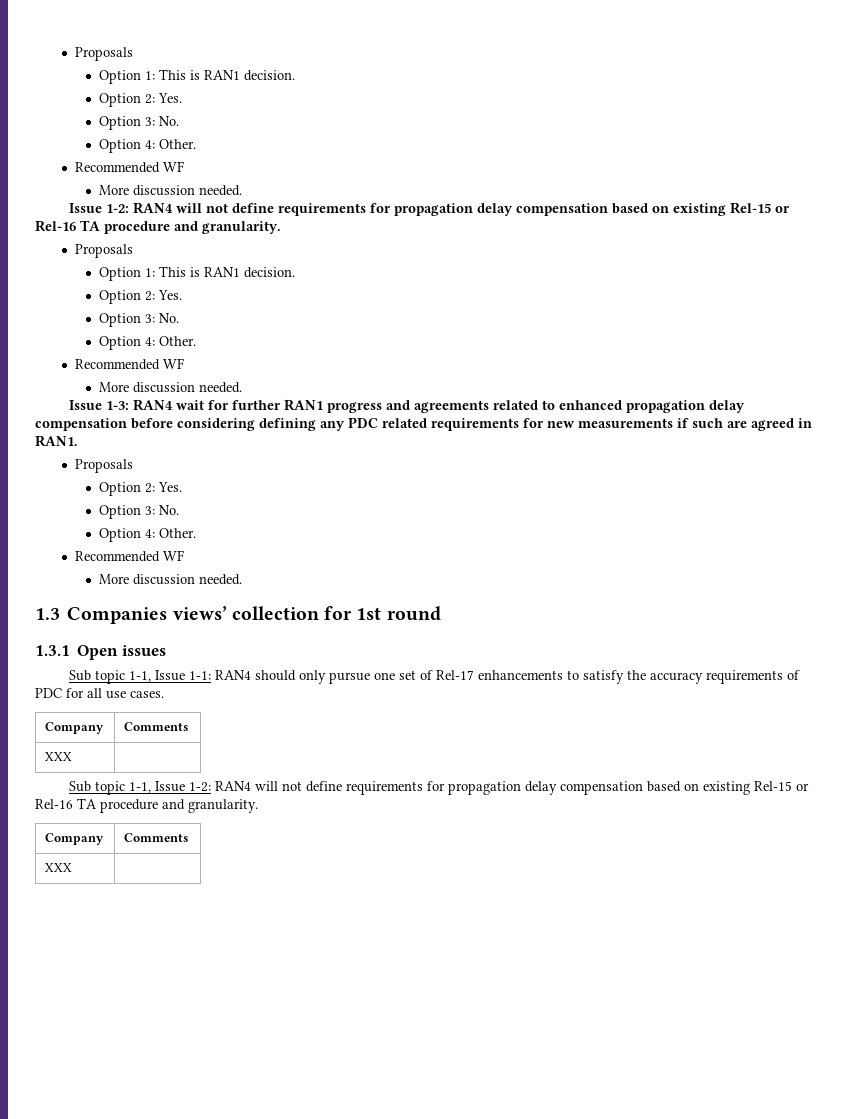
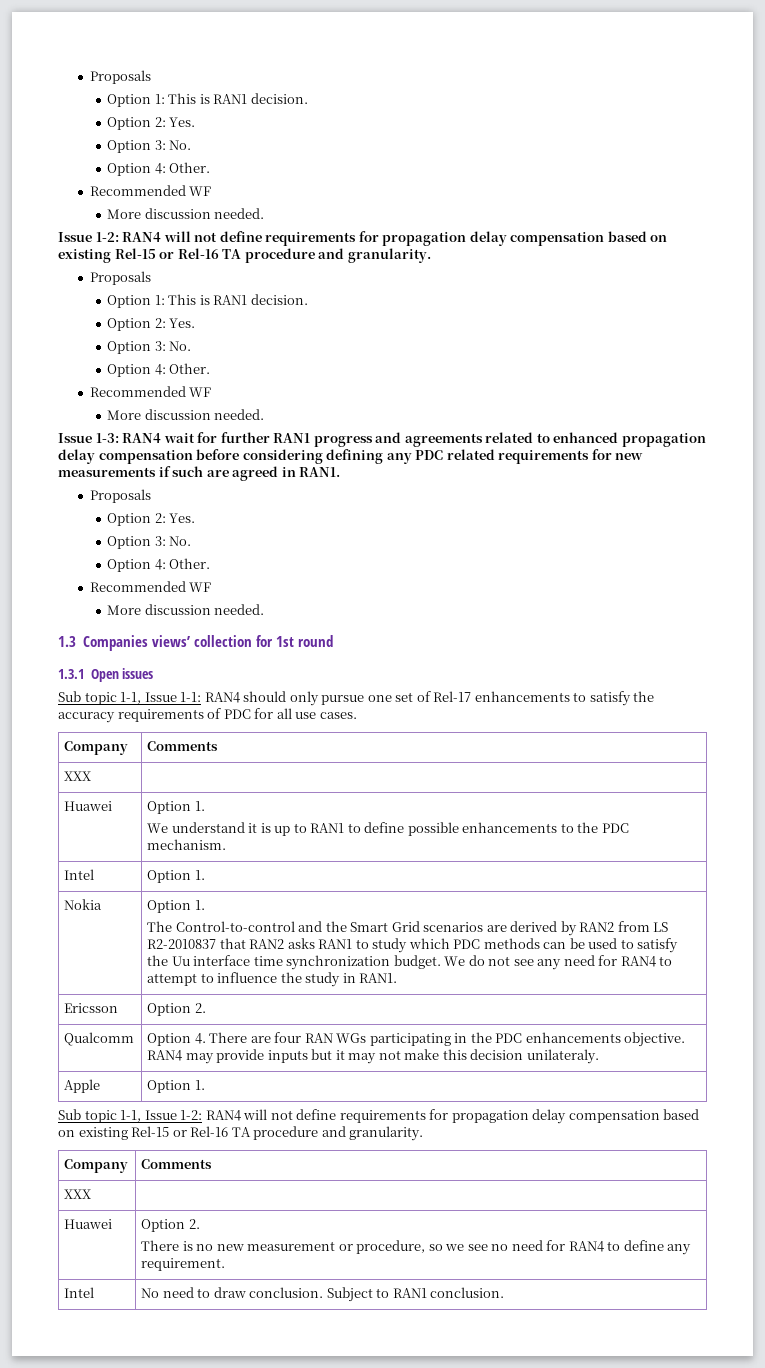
+ Huawei | Option 1.
+ We understand it is up to RAN1 to define possible enhancements to the PDC mechanism.
+ Intel | Option 1.
+ Nokia | Option 1.
+ The Control-to-control and the Smart Grid scenarios are derived by RAN2 from LS R2-2010837 that RAN2 asks RAN1 to study which PDC methods can be used to satisfy the Uu interface time synchronization budget. We do not see any need for RAN4 to attempt to influence the study in RAN1.
+ Ericsson | Option 2.
+ Qualcomm | Option 4. There are four RAN WGs participating in the PDC enhancements objective. RAN4 may provide inputs but it may not make this decision unilateraly.
+ Apple | Option 1.
+ Huawei | Option 2.
+ There is no new measurement or procedure, so we see no need for RAN4 to define any requirement.
+ Intel | No need to draw conclusion. Subject to RAN1 conclusion.

